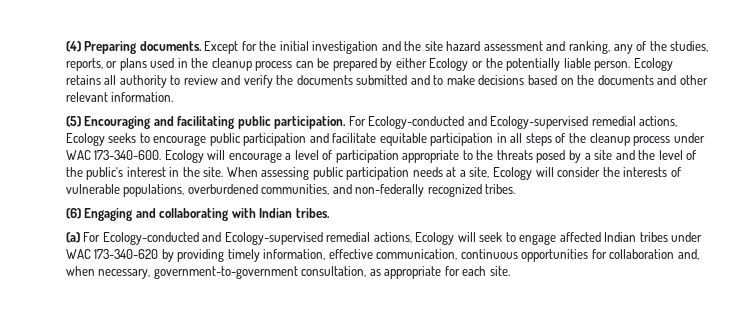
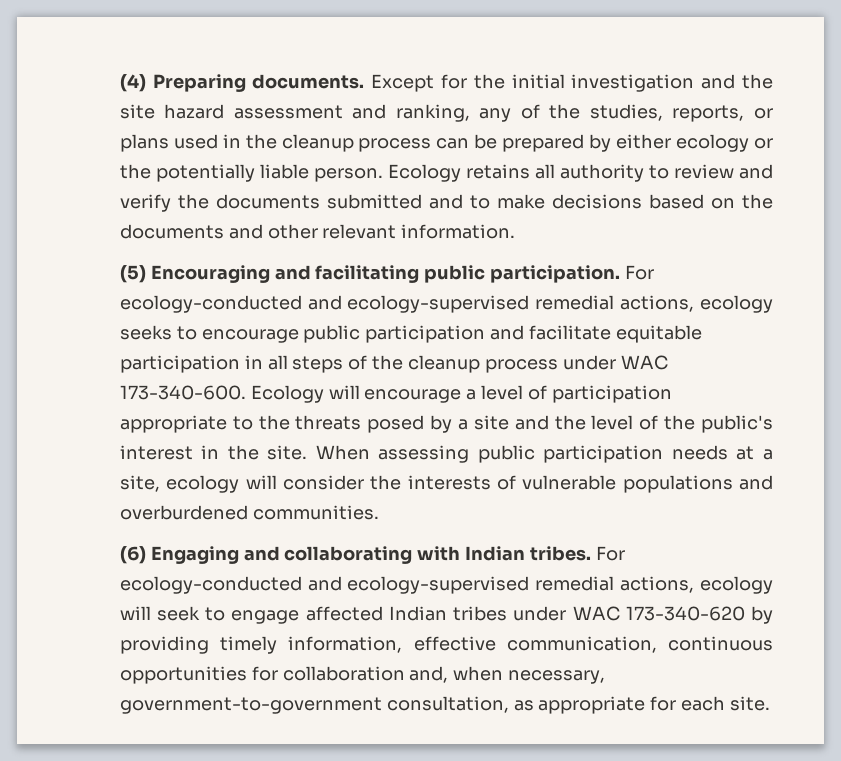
- Except for the initial investigation and the site hazard assessment and ranking, any of the studies, reports, or plans used in the cleanup process can be prepared by either Ecology or the potentially liable person.
+ Except for the initial investigation and the site hazard assessment and ranking, any of the studies, reports, or plans used in the cleanup process can be prepared by either ecology or the potentially liable person.
- For Ecology-conducted and Ecology-supervised remedial actions, Ecology seeks to encourage public participation and facilitate equitable participation in all steps of the cleanup process under WAC 173-340-600.
+ For ecology-conducted and ecology-supervised remedial actions, ecology seeks to encourage public participation and facilitate equitable participation in all steps of the cleanup process under WAC 173-340-600.
- When assessing public participation needs at a site, Ecology will consider the interests of vulnerable populations, overburdened communities, and non-federally recognized tribes.
+ When assessing public participation needs at a site, ecology will consider the interests of vulnerable populations and overburdened communities.
- (6) Engaging and collaborating with Indian tribes.
- (a) For Ecology-conducted and Ecology-supervised remedial actions, Ecology will seek to engage affected Indian tribes under WAC 173-340-620 by providing timely information, effective communication, continuous opportunities for collaboration and, when necessary, government-to-government consultation, as appropriate for each site.
+ (6) Engaging and collaborating with Indian tribes. For ecology-conducted and ecology-supervised remedial actions, ecology will seek to engage affected Indian tribes under WAC 173-340-620 by providing timely information, effective communication, continuous opportunities for collaboration and, when necessary, government-to-government consultation, as appropriate for each site.

